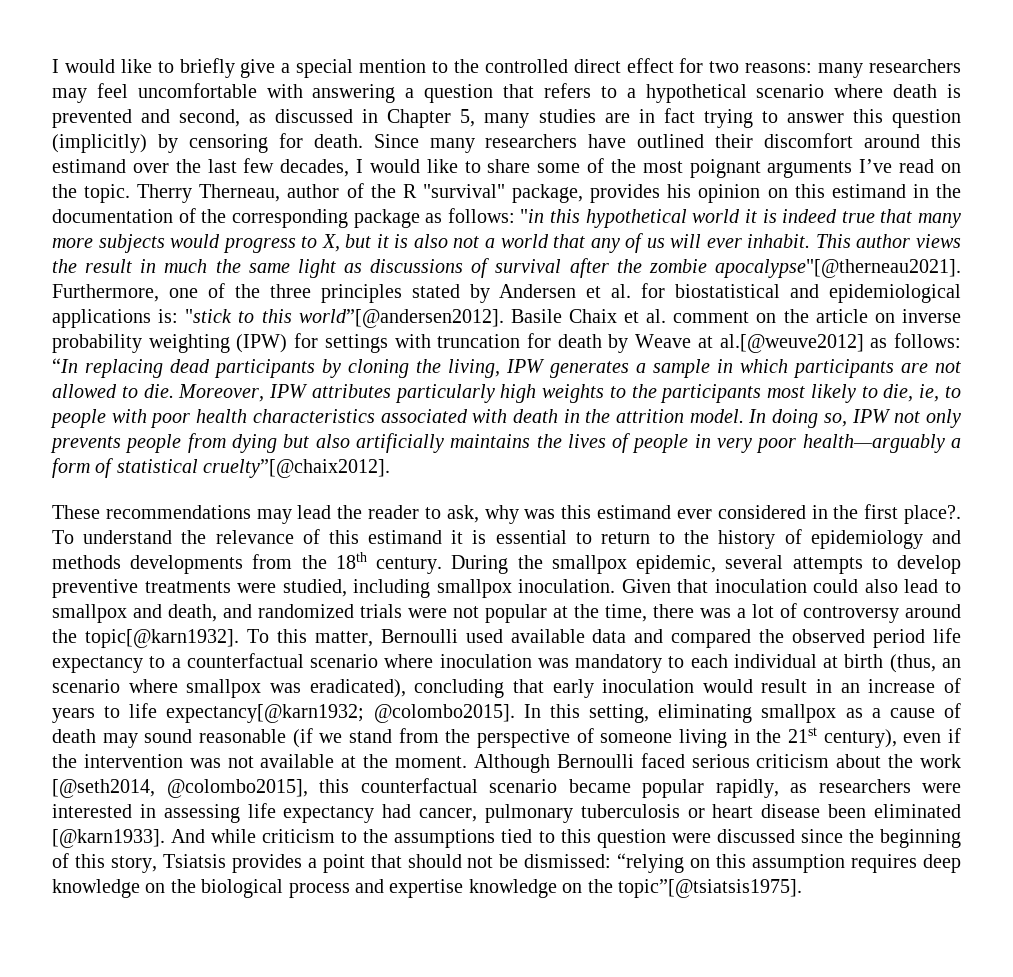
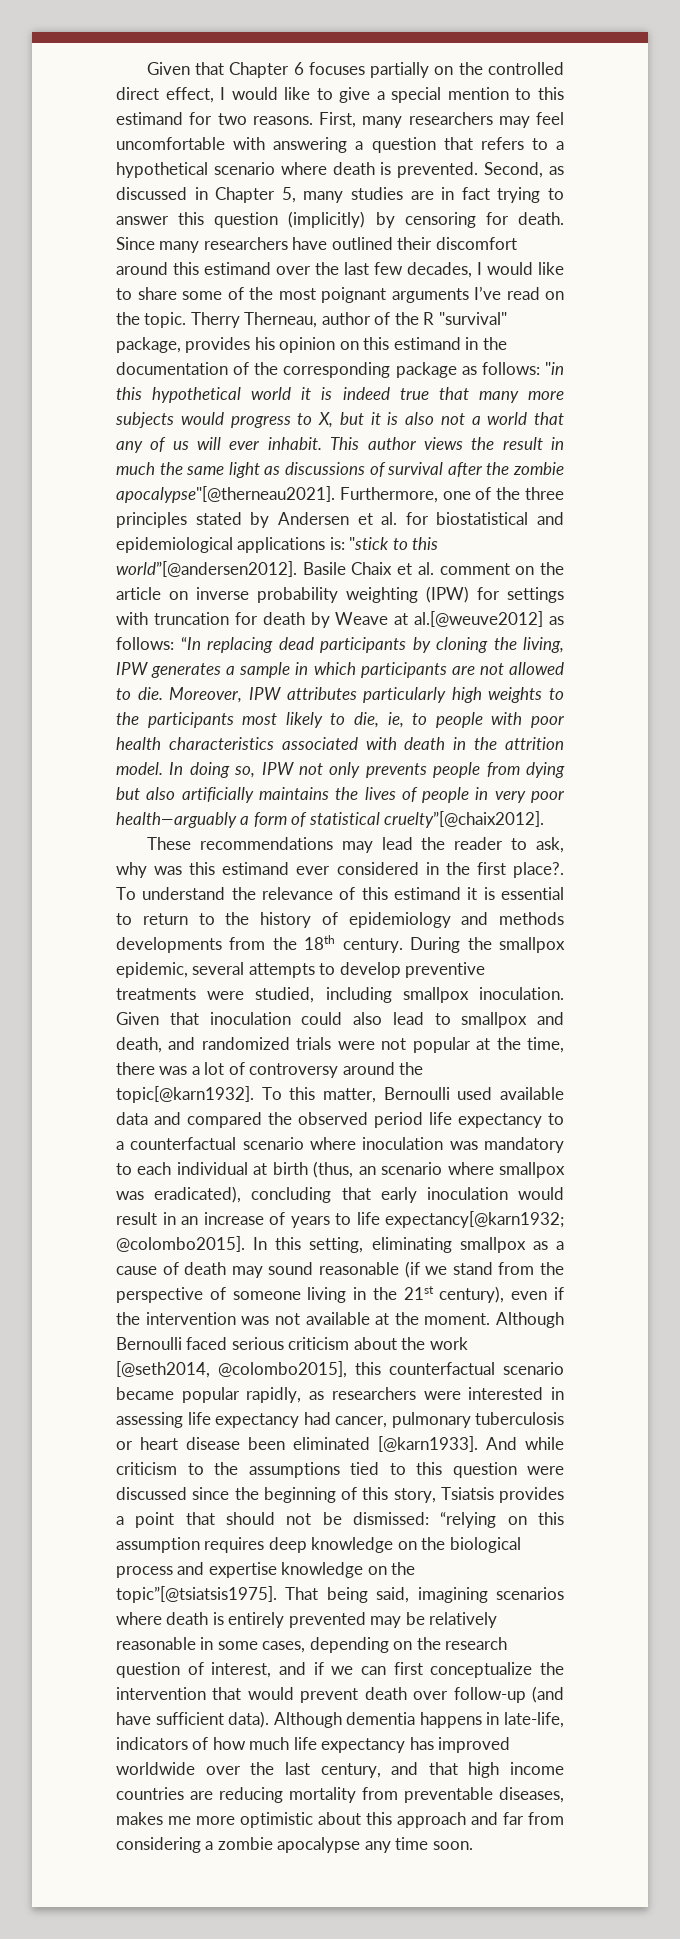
- I would like to briefly give a special mention to the controlled direct effect for two reasons: many researchers may feel uncomfortable with answering a question that refers to a hypothetical scenario where death is prevented and second, as discussed in Chapter 5, many studies are in fact trying to answer this question (implicitly) by censoring for death.
+ Given that Chapter 6 focuses partially on the controlled direct effect, I would like to give a special mention to this estimand for two reasons. First, many researchers may feel uncomfortable with answering a question that refers to a hypothetical scenario where death is prevented. Second, as discussed in Chapter 5, many studies are in fact trying to answer this question (implicitly) by censoring for death.
+ That being said, imagining scenarios where death is entirely prevented may be relatively reasonable in some cases, depending on the research question of interest, and if we can first conceptualize the intervention that would prevent death over follow-up (and have sufficient data). Although dementia happens in late-life, indicators of how much life expectancy has improved worldwide over the last century, and that high income countries are reducing mortality from preventable diseases, makes me more optimistic about this approach and far from considering a zombie apocalypse any time soon.

